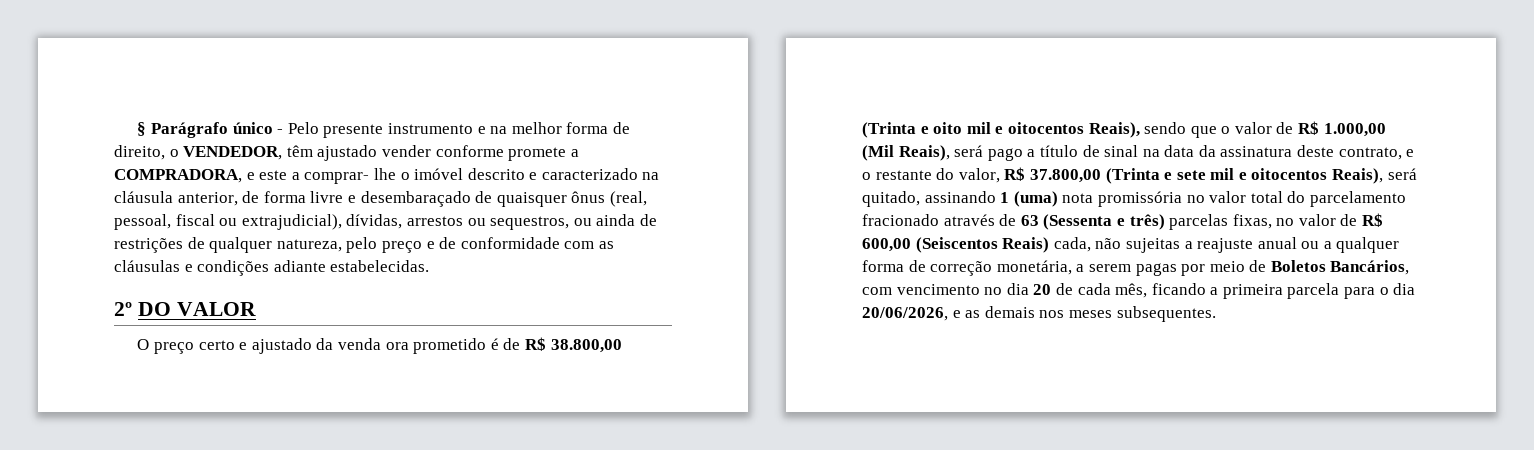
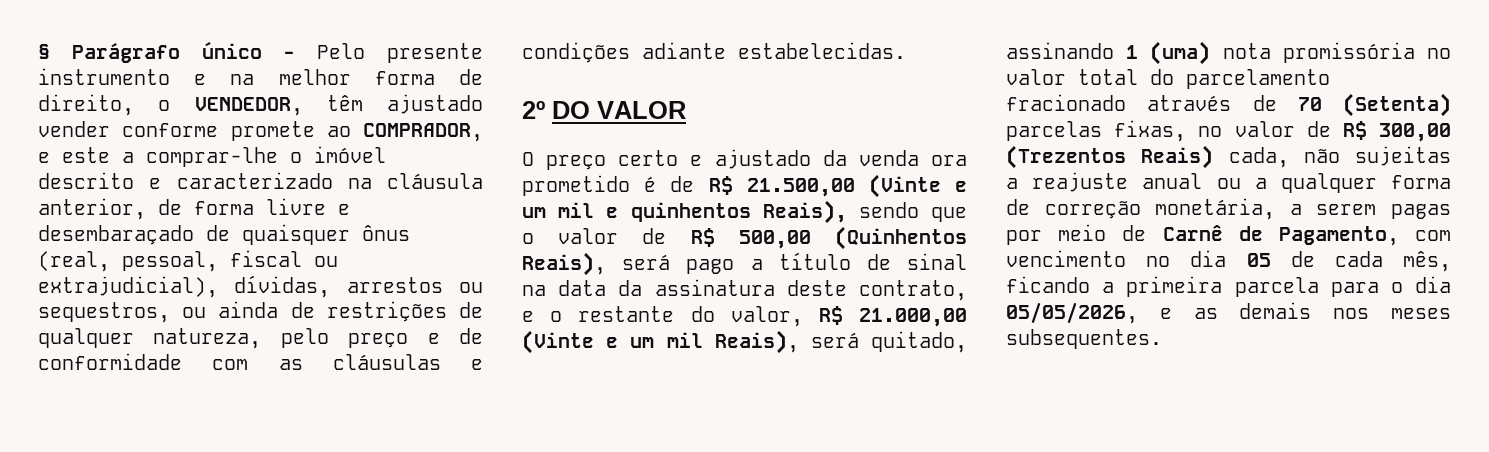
- § Parágrafo único - Pelo presente instrumento e na melhor forma de direito, o VENDEDOR, têm ajustado vender conforme promete a COMPRADORA, e este a comprar- lhe o imóvel descrito e caracterizado na cláusula anterior, de forma livre e desembaraçado de quaisquer ônus (real, pessoal, fiscal ou extrajudicial), dívidas, arrestos ou sequestros, ou ainda de restrições de qualquer natureza, pelo preço e de conformidade com as cláusulas e condições adiante estabelecidas.
+ § Parágrafo único - Pelo presente instrumento e na melhor forma de direito, o VENDEDOR, têm ajustado vender conforme promete ao COMPRADOR, e este a comprar-lhe o imóvel descrito e caracterizado na cláusula anterior, de forma livre e desembaraçado de quaisquer ônus (real, pessoal, fiscal ou extrajudicial), dívidas, arrestos ou sequestros, ou ainda de restrições de qualquer natureza, pelo preço e de conformidade com as cláusulas e condições adiante estabelecidas.
- O preço certo e ajustado da venda ora prometido é de R$ 38.800,00 (Trinta e oito mil e oitocentos Reais), sendo que o valor de R$ 1.000,00 (Mil Reais), será pago a título de sinal na data da assinatura deste contrato, e o restante do valor, R$ 37.800,00 (Trinta e sete mil e oitocentos Reais), será quitado, assinando 1 (uma) nota promissória no valor total do parcelamento fracionado através de 63 (Sessenta e três) parcelas fixas, no valor de R$ 600,00 (Seiscentos Reais) cada, não sujeitas a reajuste anual ou a qualquer forma de correção monetária, a serem pagas por meio de Boletos Bancários, com vencimento no dia 20 de cada mês, ficando a primeira parcela para o dia 20/06/2026, e as demais nos meses subsequentes.
+ O preço certo e ajustado da venda ora prometido é de R$ 21.500,00 (Vinte e um mil e quinhentos Reais), sendo que o valor de R$ 500,00 (Quinhentos Reais), será pago a título de sinal na data da assinatura deste contrato, e o restante do valor, R$ 21.000,00 (Vinte e um mil Reais), será quitado, assinando 1 (uma) nota promissória no valor total do parcelamento fracionado através de 70 (Setenta) parcelas fixas, no valor de R$ 300,00 (Trezentos Reais) cada, não sujeitas a reajuste anual ou a qualquer forma de correção monetária, a serem pagas por meio de Carnê de Pagamento, com vencimento no dia 05 de cada mês, ficando a primeira parcela para o dia 05/05/2026, e as demais nos meses subsequentes.

